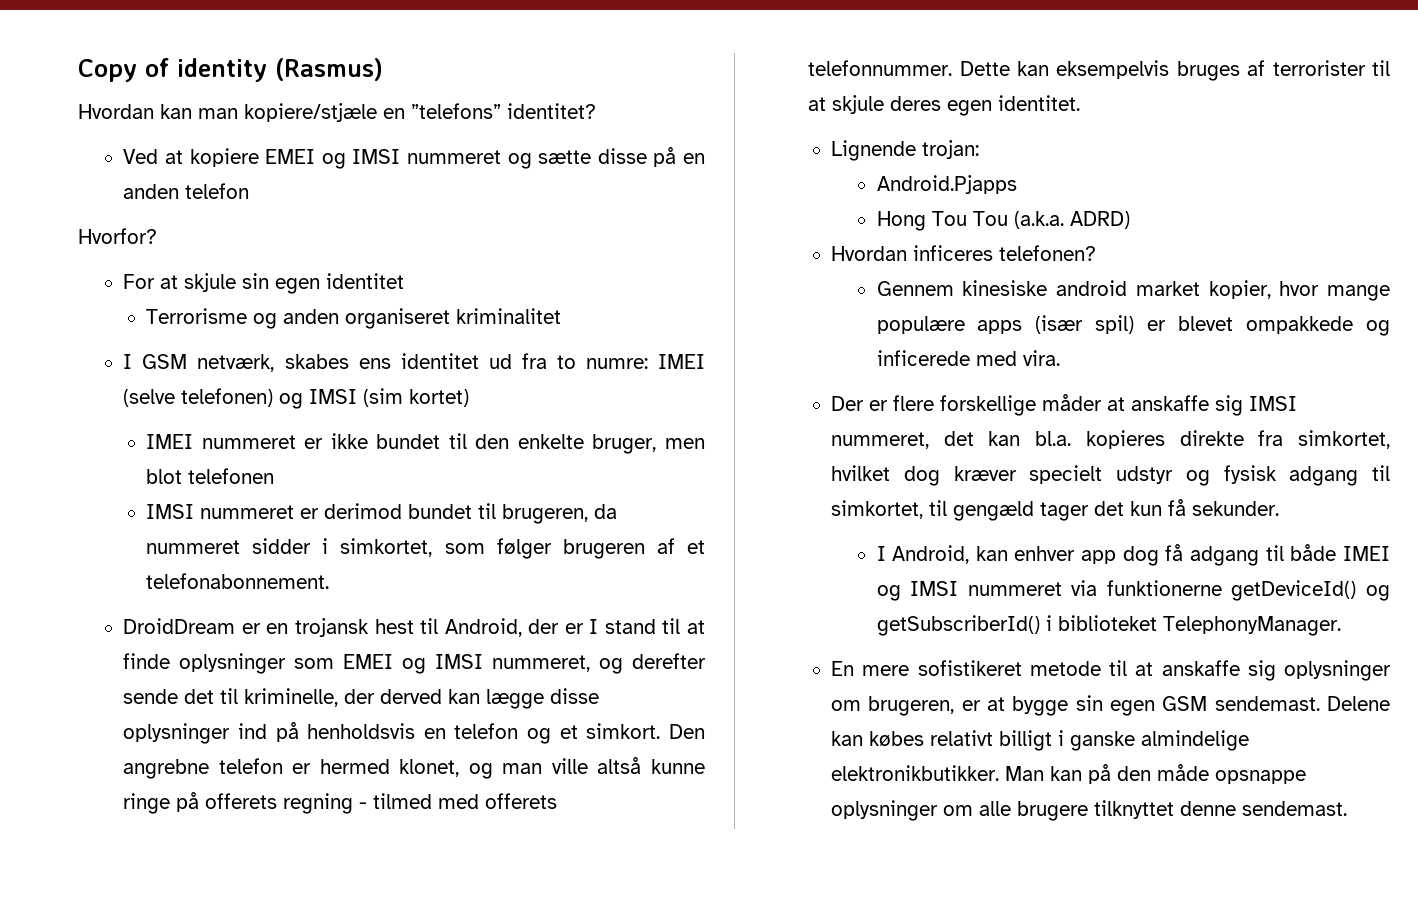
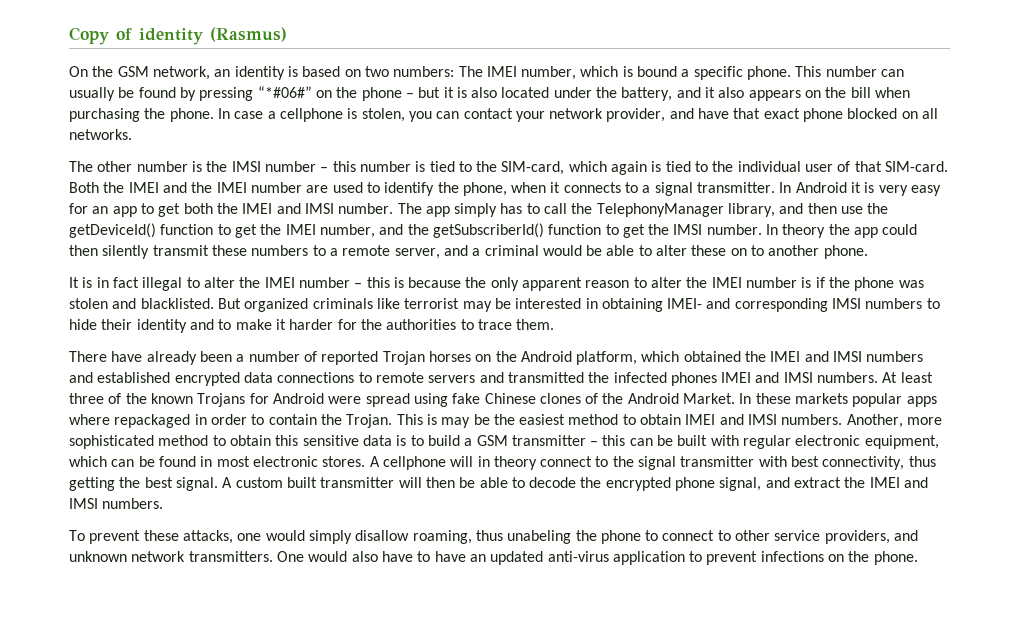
- Hvordan kan man kopiere/stjæle en ”telefons” identitet?
- Ved at kopiere EMEI og IMSI nummeret og sætte disse på en anden telefon
- Hvorfor?
- For at skjule sin egen identitet
- Terrorisme og anden organiseret kriminalitet
- I GSM netværk, skabes ens identitet ud fra to numre: IMEI (selve telefonen) og IMSI (sim kortet)
- IMEI nummeret er ikke bundet til den enkelte bruger, men blot telefonen
- IMSI nummeret er derimod bundet til brugeren, da nummeret sidder i simkortet, som følger brugeren af et telefonabonnement.
- DroidDream er en trojansk hest til Android, der er I stand til at finde oplysninger som EMEI og IMSI nummeret, og derefter sende det til kriminelle, der derved kan lægge disse oplysninger ind på henholdsvis en telefon og et simkort. Den angrebne telefon er hermed klonet, og man ville altså kunne ringe på offerets regning - tilmed med offerets telefonnummer. Dette kan eksempelvis bruges af terrorister til at skjule deres egen identitet.
- Lignende trojan:
- Android.Pjapps
- Hong Tou Tou (a.k.a. ADRD)
- Hvordan inficeres telefonen?
- Gennem kinesiske android market kopier, hvor mange populære apps (især spil) er blevet ompakkede og inficerede med vira.
- Der er flere forskellige måder at anskaffe sig IMSI nummeret, det kan bl.a. kopieres direkte fra simkortet, hvilket dog kræver specielt udstyr og fysisk adgang til simkortet, til gengæld tager det kun få sekunder.
- I Android, kan enhver app dog få adgang til både IMEI og IMSI nummeret via funktionerne getDeviceId() og getSubscriberId() i biblioteket TelephonyManager.
- En mere sofistikeret metode til at anskaffe sig oplysninger om brugeren, er at bygge sin egen GSM sendemast. Delene kan købes relativt billigt i ganske almindelige elektronikbutikker. Man kan på den måde opsnappe oplysninger om alle brugere tilknyttet denne sendemast.
+ On the GSM network, an identity is based on two numbers: The IMEI number, which is bound a specific phone. This number can usually be found by pressing “*#06#” on the phone – but it is also located under the battery, and it also appears on the bill when purchasing the phone. In case a cellphone is stolen, you can contact your network provider, and have that exact phone blocked on all networks.
+ The other number is the IMSI number – this number is tied to the SIM-card, which again is tied to the individual user of that SIM-card. Both the IMEI and the IMEI number are used to identify the phone, when it connects to a signal transmitter. In Android it is very easy for an app to get both the IMEI and IMSI number. The app simply has to call the TelephonyManager library, and then use the getDeviceId() function to get the IMEI number, and the getSubscriberId() function to get the IMSI number. In theory the app could then silently transmit these numbers to a remote server, and a criminal would be able to alter these on to another phone.
+ It is in fact illegal to alter the IMEI number – this is because the only apparent reason to alter the IMEI number is if the phone was stolen and blacklisted. But organized criminals like terrorist may be interested in obtaining IMEI- and corresponding IMSI numbers to hide their identity and to make it harder for the authorities to trace them.
+ There have already been a number of reported Trojan horses on the Android platform, which obtained the IMEI and IMSI numbers and established encrypted data connections to remote servers and transmitted the infected phones IMEI and IMSI numbers. At least three of the known Trojans for Android were spread using fake Chinese clones of the Android Market. In these markets popular apps where repackaged in order to contain the Trojan. This is may be the easiest method to obtain IMEI and IMSI numbers. Another, more sophisticated method to obtain this sensitive data is to build a GSM transmitter – this can be built with regular electronic equipment, which can be found in most electronic stores. A cellphone will in theory connect to the signal transmitter with best connectivity, thus getting the best signal. A custom built transmitter will then be able to decode the encrypted phone signal, and extract the IMEI and IMSI numbers.
+ To prevent these attacks, one would simply disallow roaming, thus unabeling the phone to connect to other service providers, and unknown network transmitters. One would also have to have an updated anti-virus application to prevent infections on the phone.

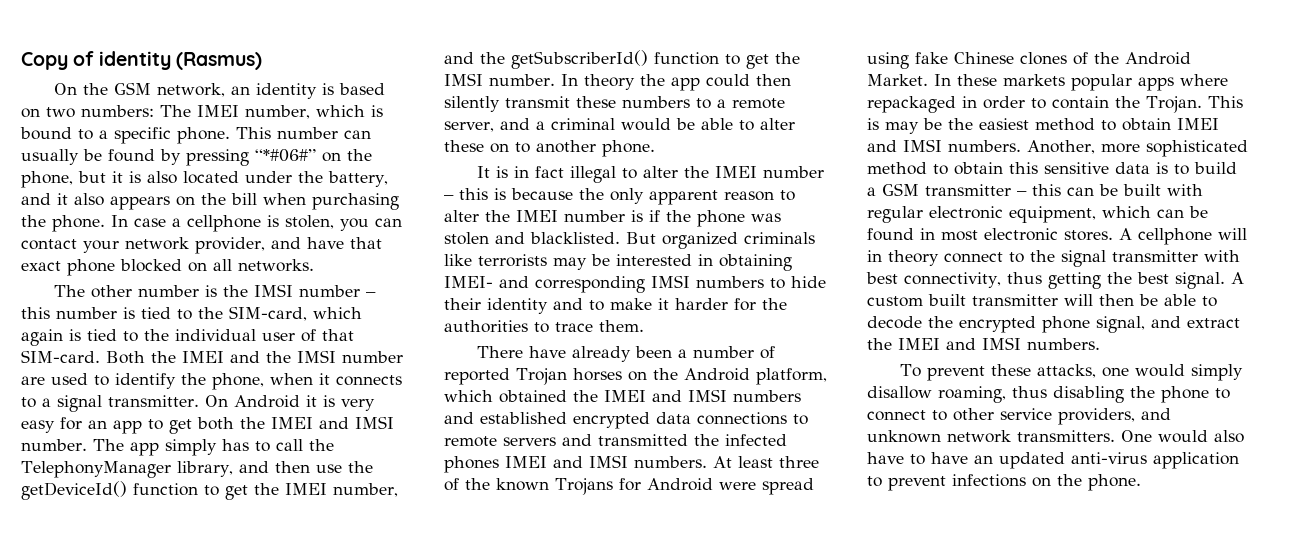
- On the GSM network, an identity is based on two numbers: The IMEI number, which is bound a specific phone.
+ On the GSM network, an identity is based on two numbers: The IMEI number, which is bound to a specific phone.
- This number can usually be found by pressing “*#06#” on the phone – but it is also located under the battery, and it also appears on the bill when purchasing the phone.
+ This number can usually be found by pressing “*#06#” on the phone, but it is also located under the battery, and it also appears on the bill when purchasing the phone.
- Both the IMEI and the IMEI number are used to identify the phone, when it connects to a signal transmitter.
+ Both the IMEI and the IMSI number are used to identify the phone, when it connects to a signal transmitter.
- In Android it is very easy for an app to get both the IMEI and IMSI number.
+ On Android it is very easy for an app to get both the IMEI and IMSI number.
- But organized criminals like terrorist may be interested in obtaining IMEI- and corresponding IMSI numbers to hide their identity and to make it harder for the authorities to trace them.
+ But organized criminals like terrorists may be interested in obtaining IMEI- and corresponding IMSI numbers to hide their identity and to make it harder for the authorities to trace them.
- To prevent these attacks, one would simply disallow roaming, thus unabeling the phone to connect to other service providers, and unknown network transmitters.
+ To prevent these attacks, one would simply disallow roaming, thus disabling the phone to connect to other service providers, and unknown network transmitters.

